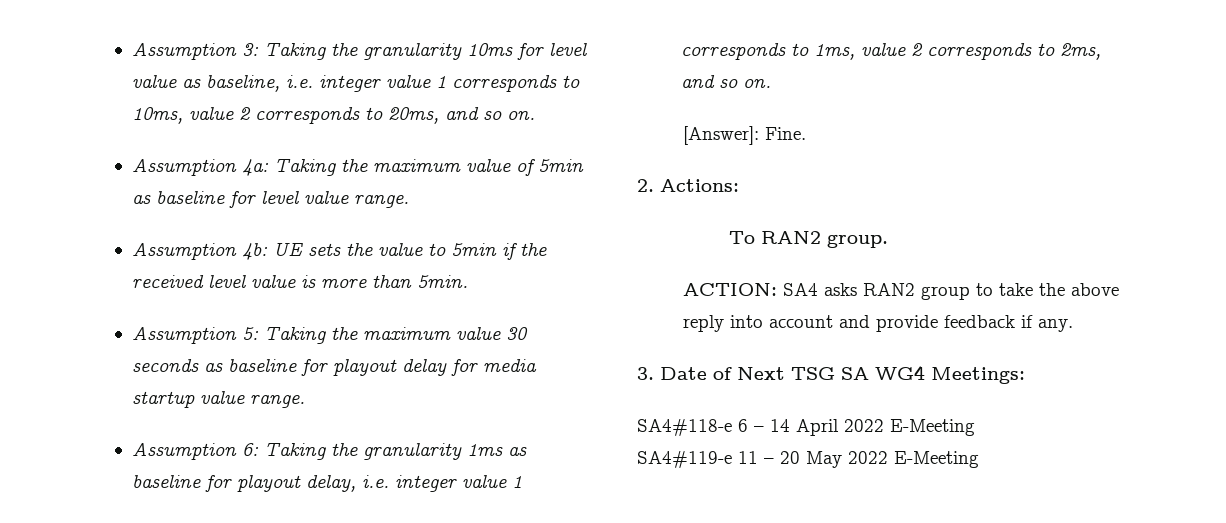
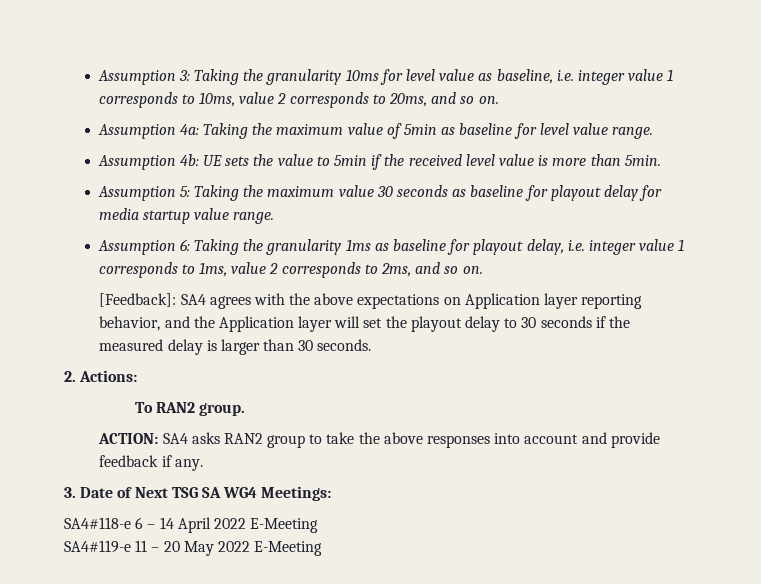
- [Answer]: Fine.
+ [Feedback]: SA4 agrees with the above expectations on Application layer reporting behavior, and the Application layer will set the playout delay to 30 seconds if the measured delay is larger than 30 seconds.
- ACTION: SA4 asks RAN2 group to take the above reply into account and provide feedback if any.
+ ACTION: SA4 asks RAN2 group to take the above responses into account and provide feedback if any.

